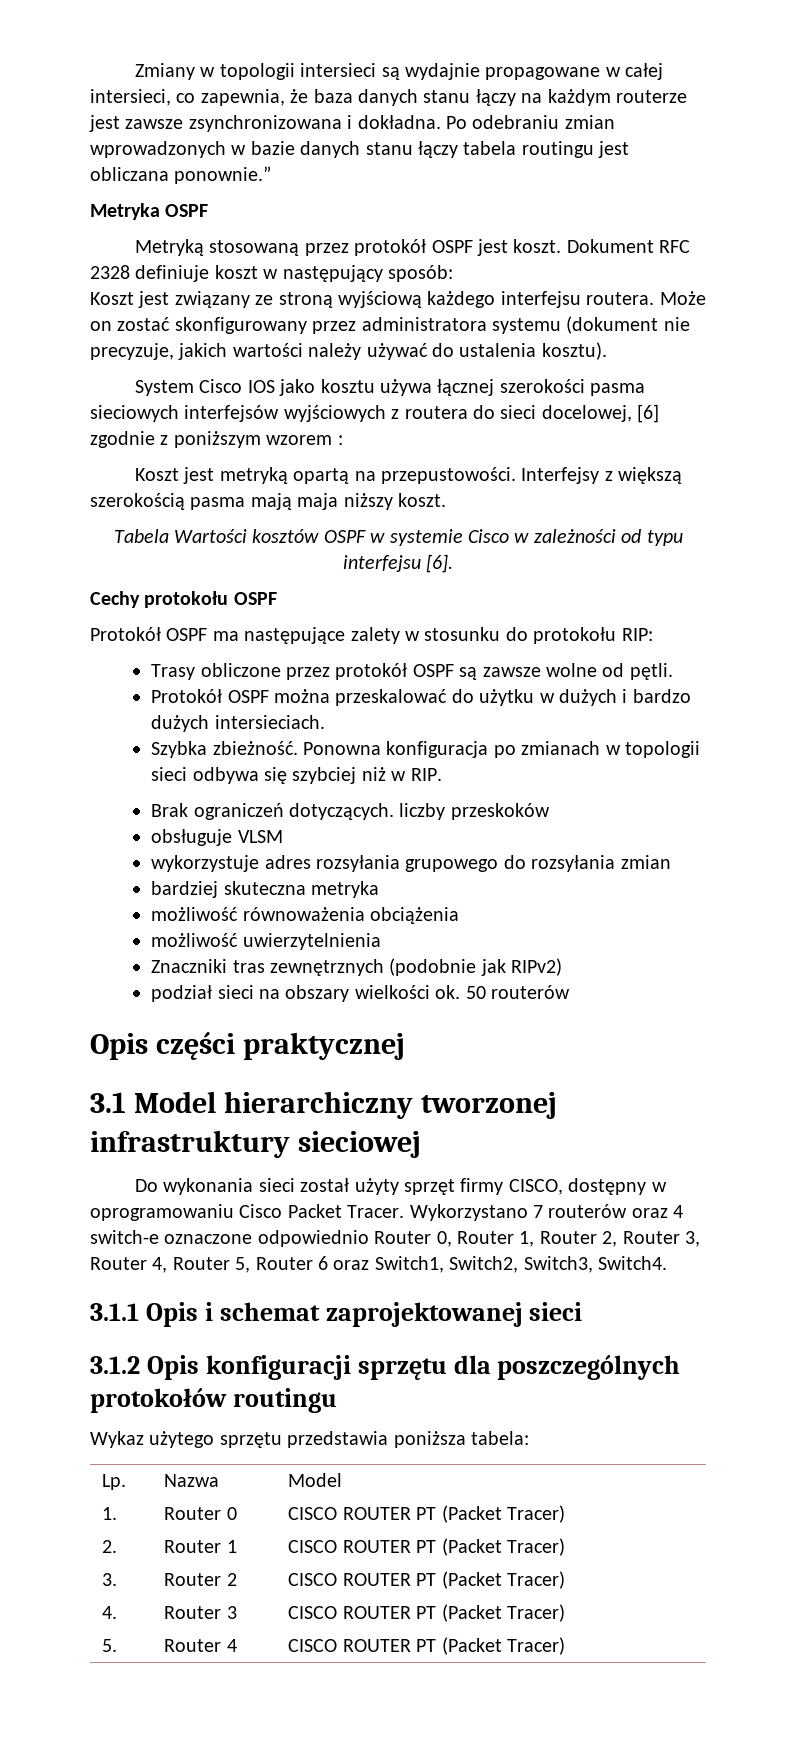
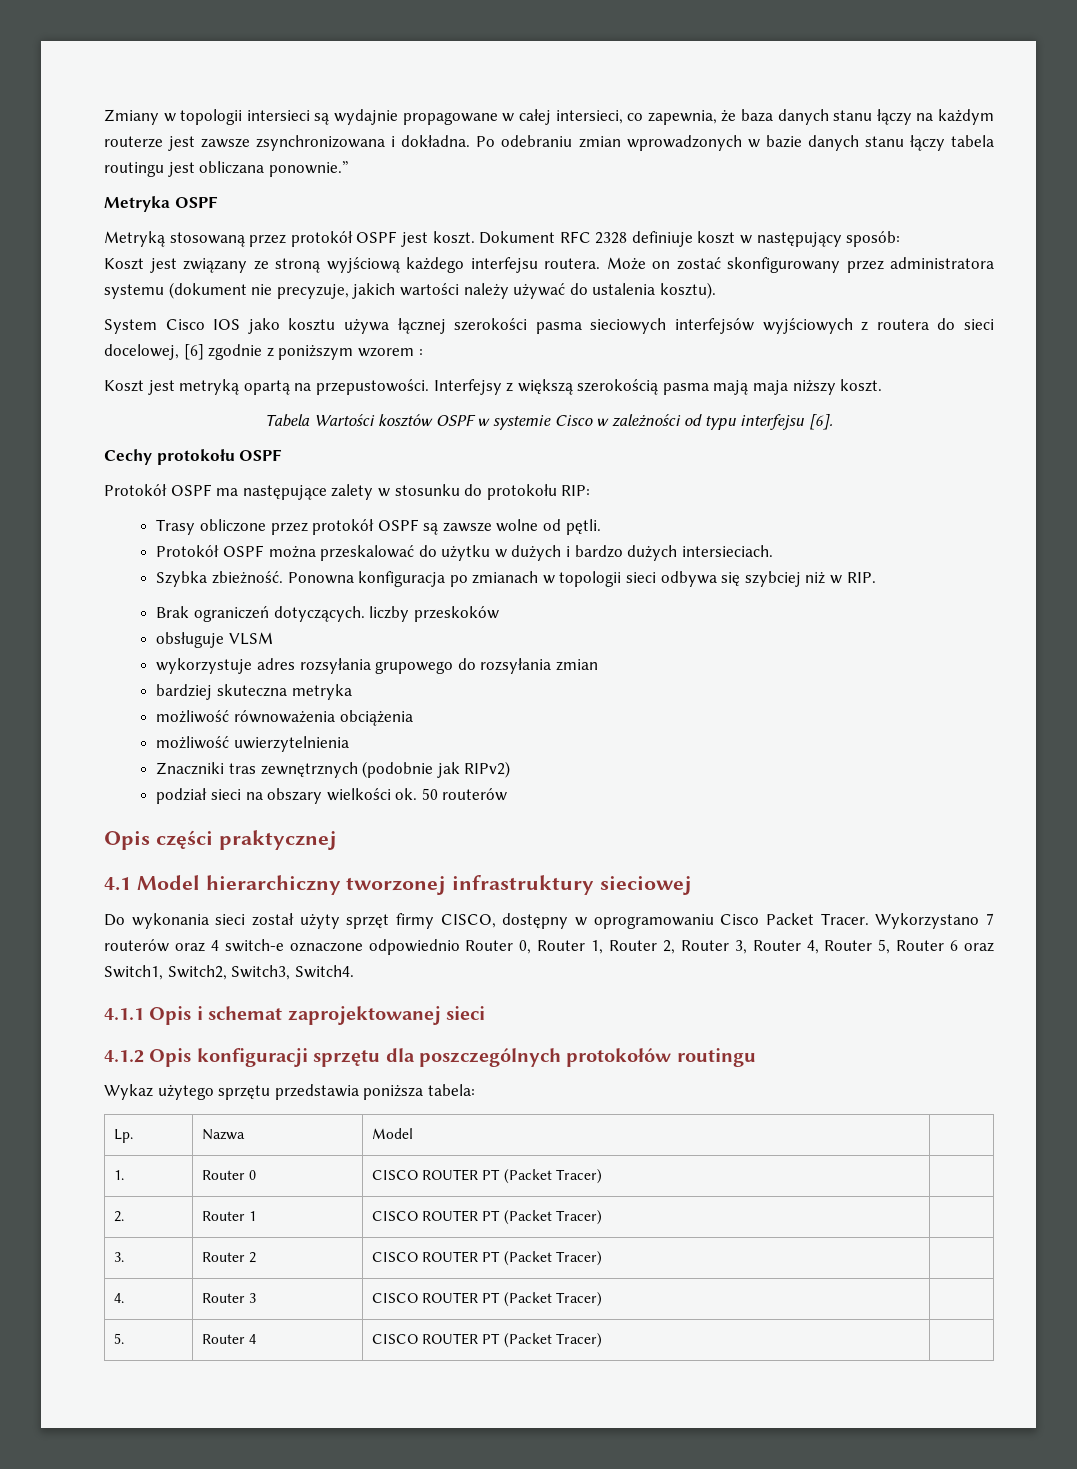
- 3.1 Model hierarchiczny tworzonej infrastruktury sieciowej
+ 4.1 Model hierarchiczny tworzonej infrastruktury sieciowej
- 3.1.1 Opis i schemat zaprojektowanej sieci
+ 4.1.1 Opis i schemat zaprojektowanej sieci
- 3.1.2 Opis konfiguracji sprzętu dla poszczególnych protokołów routingu
+ 4.1.2 Opis konfiguracji sprzętu dla poszczególnych protokołów routingu

